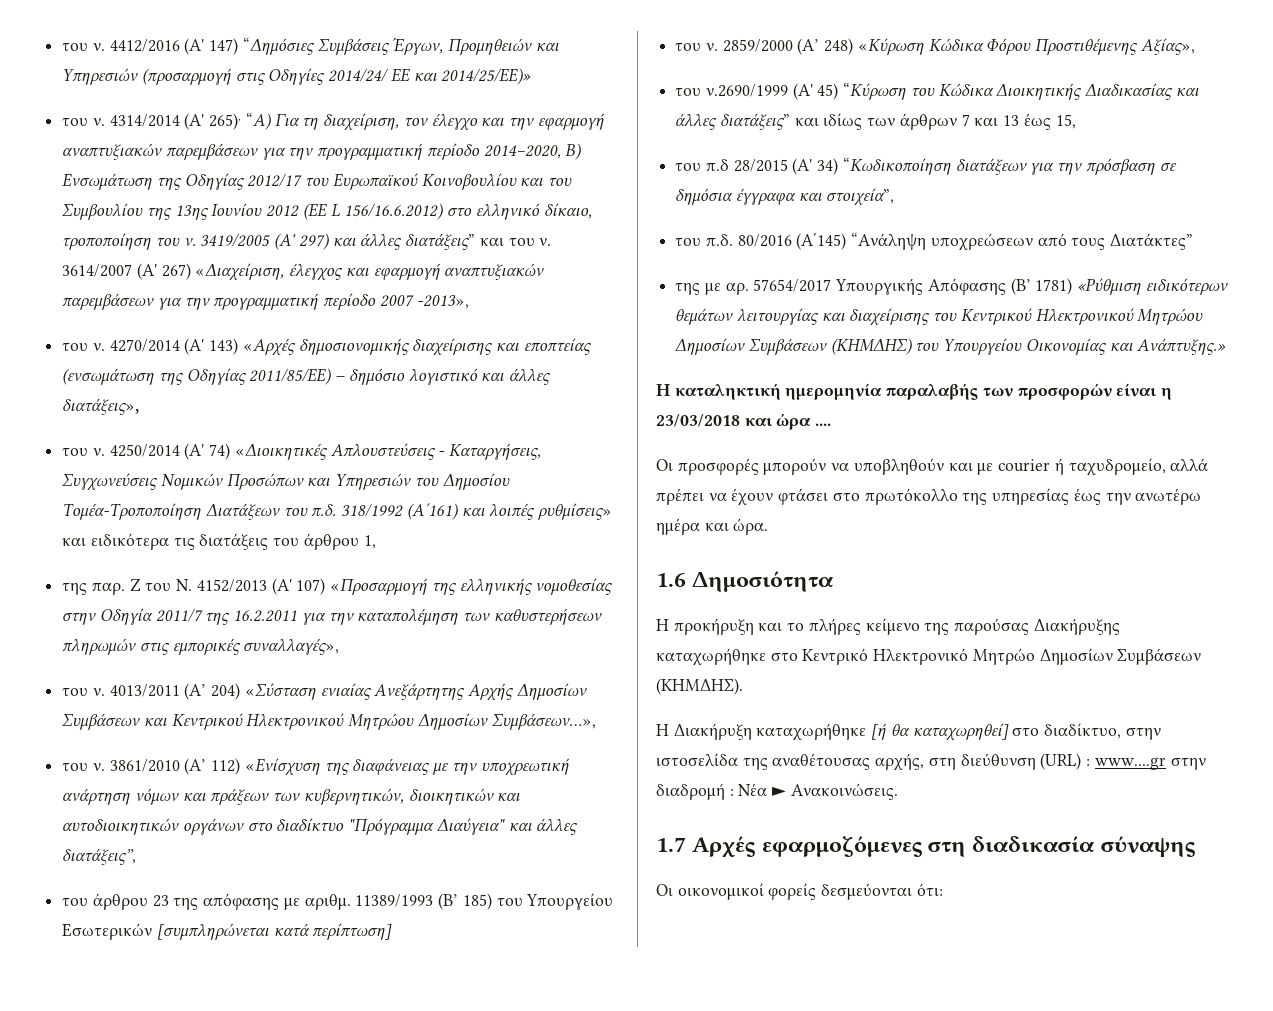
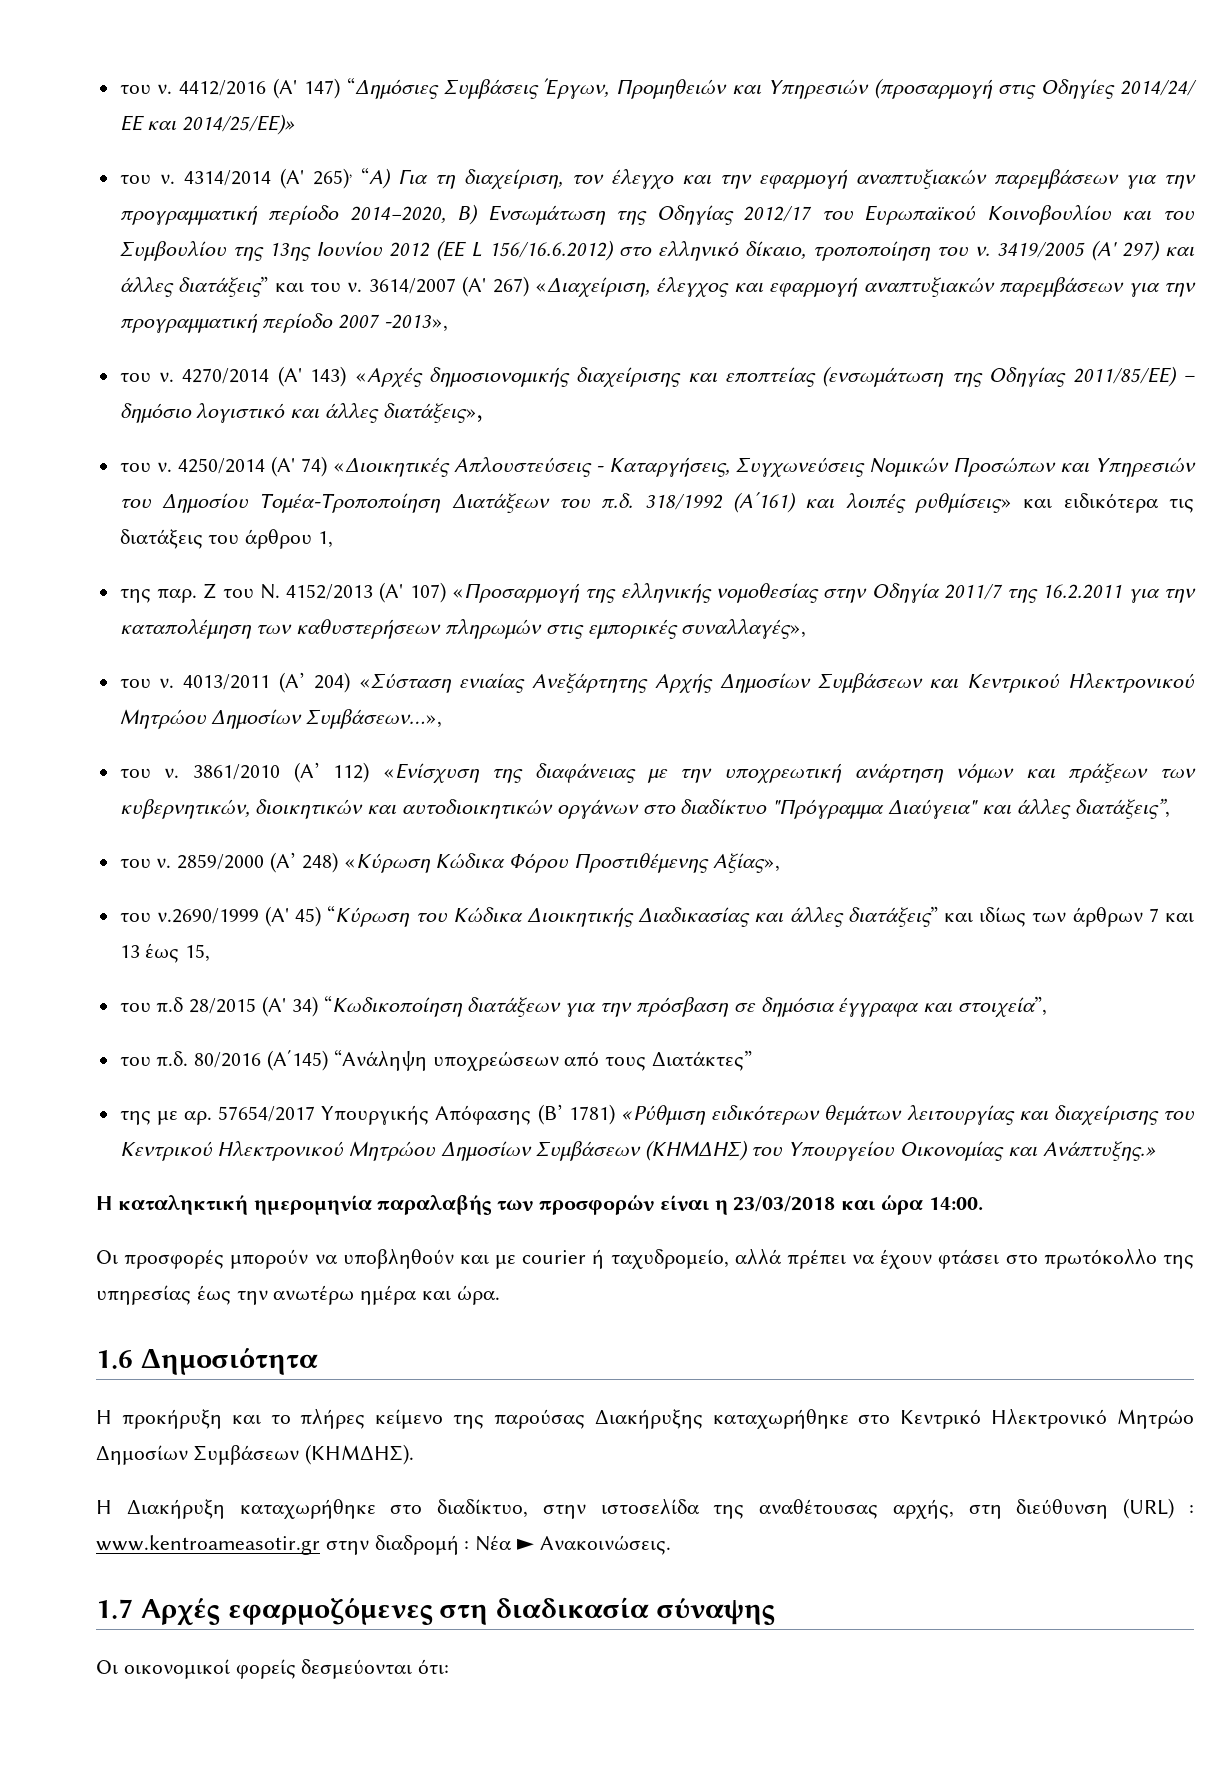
- του άρθρου 23 της απόφασης με αριθμ. 11389/1993 (Β’ 185) του Υπουργείου Εσωτερικών [συμπληρώνεται κατά περίπτωση]
- Η καταληκτική ημερομηνία παραλαβής των προσφορών είναι η 23/03/2018 και ώρα ....
+ Η καταληκτική ημερομηνία παραλαβής των προσφορών είναι η 23/03/2018 και ώρα 14:00.
- Η Διακήρυξη καταχωρήθηκε [ή θα καταχωρηθεί] στο διαδίκτυο, στην ιστοσελίδα της αναθέτουσας αρχής, στη διεύθυνση (URL) : www....gr στην διαδρομή : Νέα ► Ανακοινώσεις.
+ Η Διακήρυξη καταχωρήθηκε στο διαδίκτυο, στην ιστοσελίδα της αναθέτουσας αρχής, στη διεύθυνση (URL) : www.kentroameasotir.gr στην διαδρομή : Νέα ► Ανακοινώσεις.

